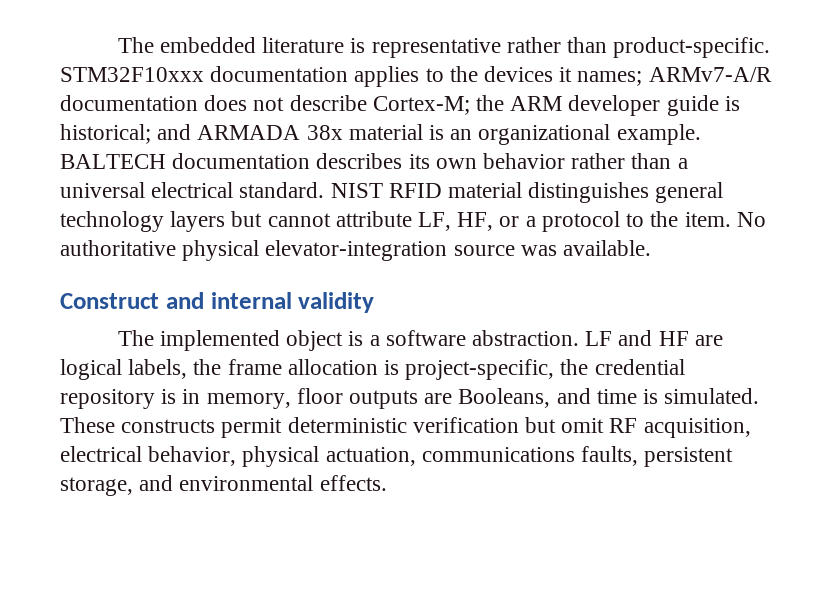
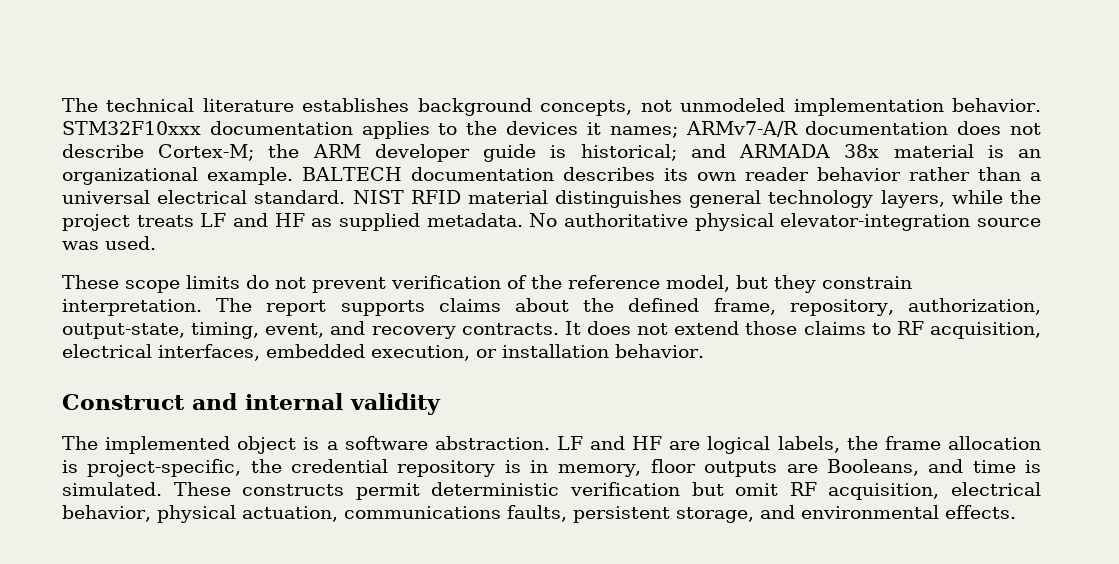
- The embedded literature is representative rather than product-specific.
+ The technical literature establishes background concepts, not unmodeled implementation behavior.
- BALTECH documentation describes its own behavior rather than a universal electrical standard.
+ BALTECH documentation describes its own reader behavior rather than a universal electrical standard.
- NIST RFID material distinguishes general technology layers but cannot attribute LF, HF, or a protocol to the item.
+ NIST RFID material distinguishes general technology layers, while the project treats LF and HF as supplied metadata.
- No authoritative physical elevator-integration source was available.
+ No authoritative physical elevator-integration source was used.
+ These scope limits do not prevent verification of the reference model, but they constrain interpretation. The report supports claims about the defined frame, repository, authorization, output-state, timing, event, and recovery contracts. It does not extend those claims to RF acquisition, electrical interfaces, embedded execution, or installation behavior.

